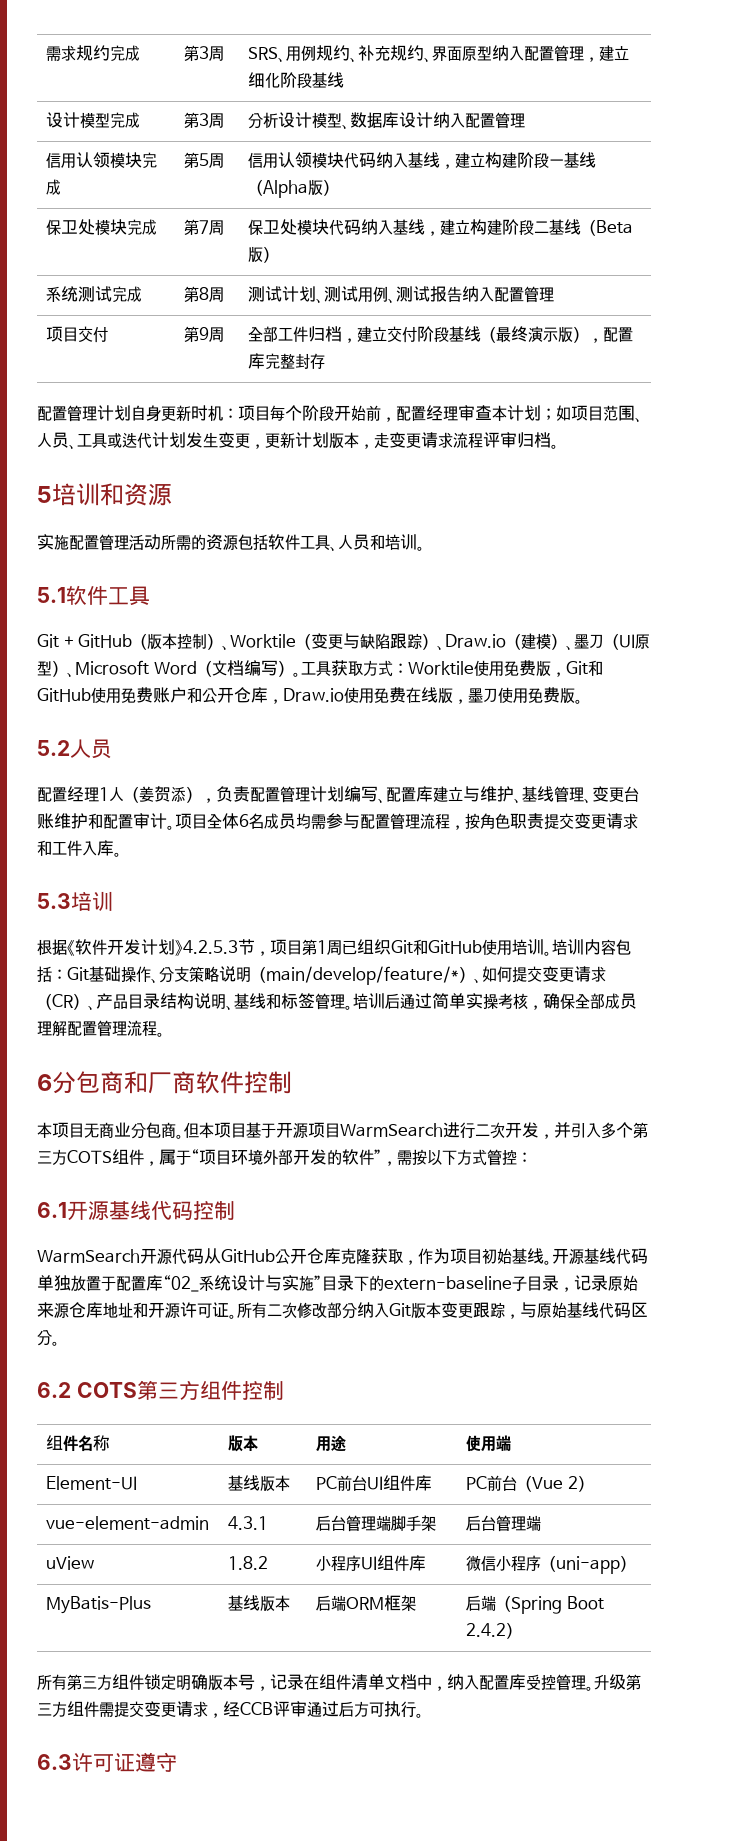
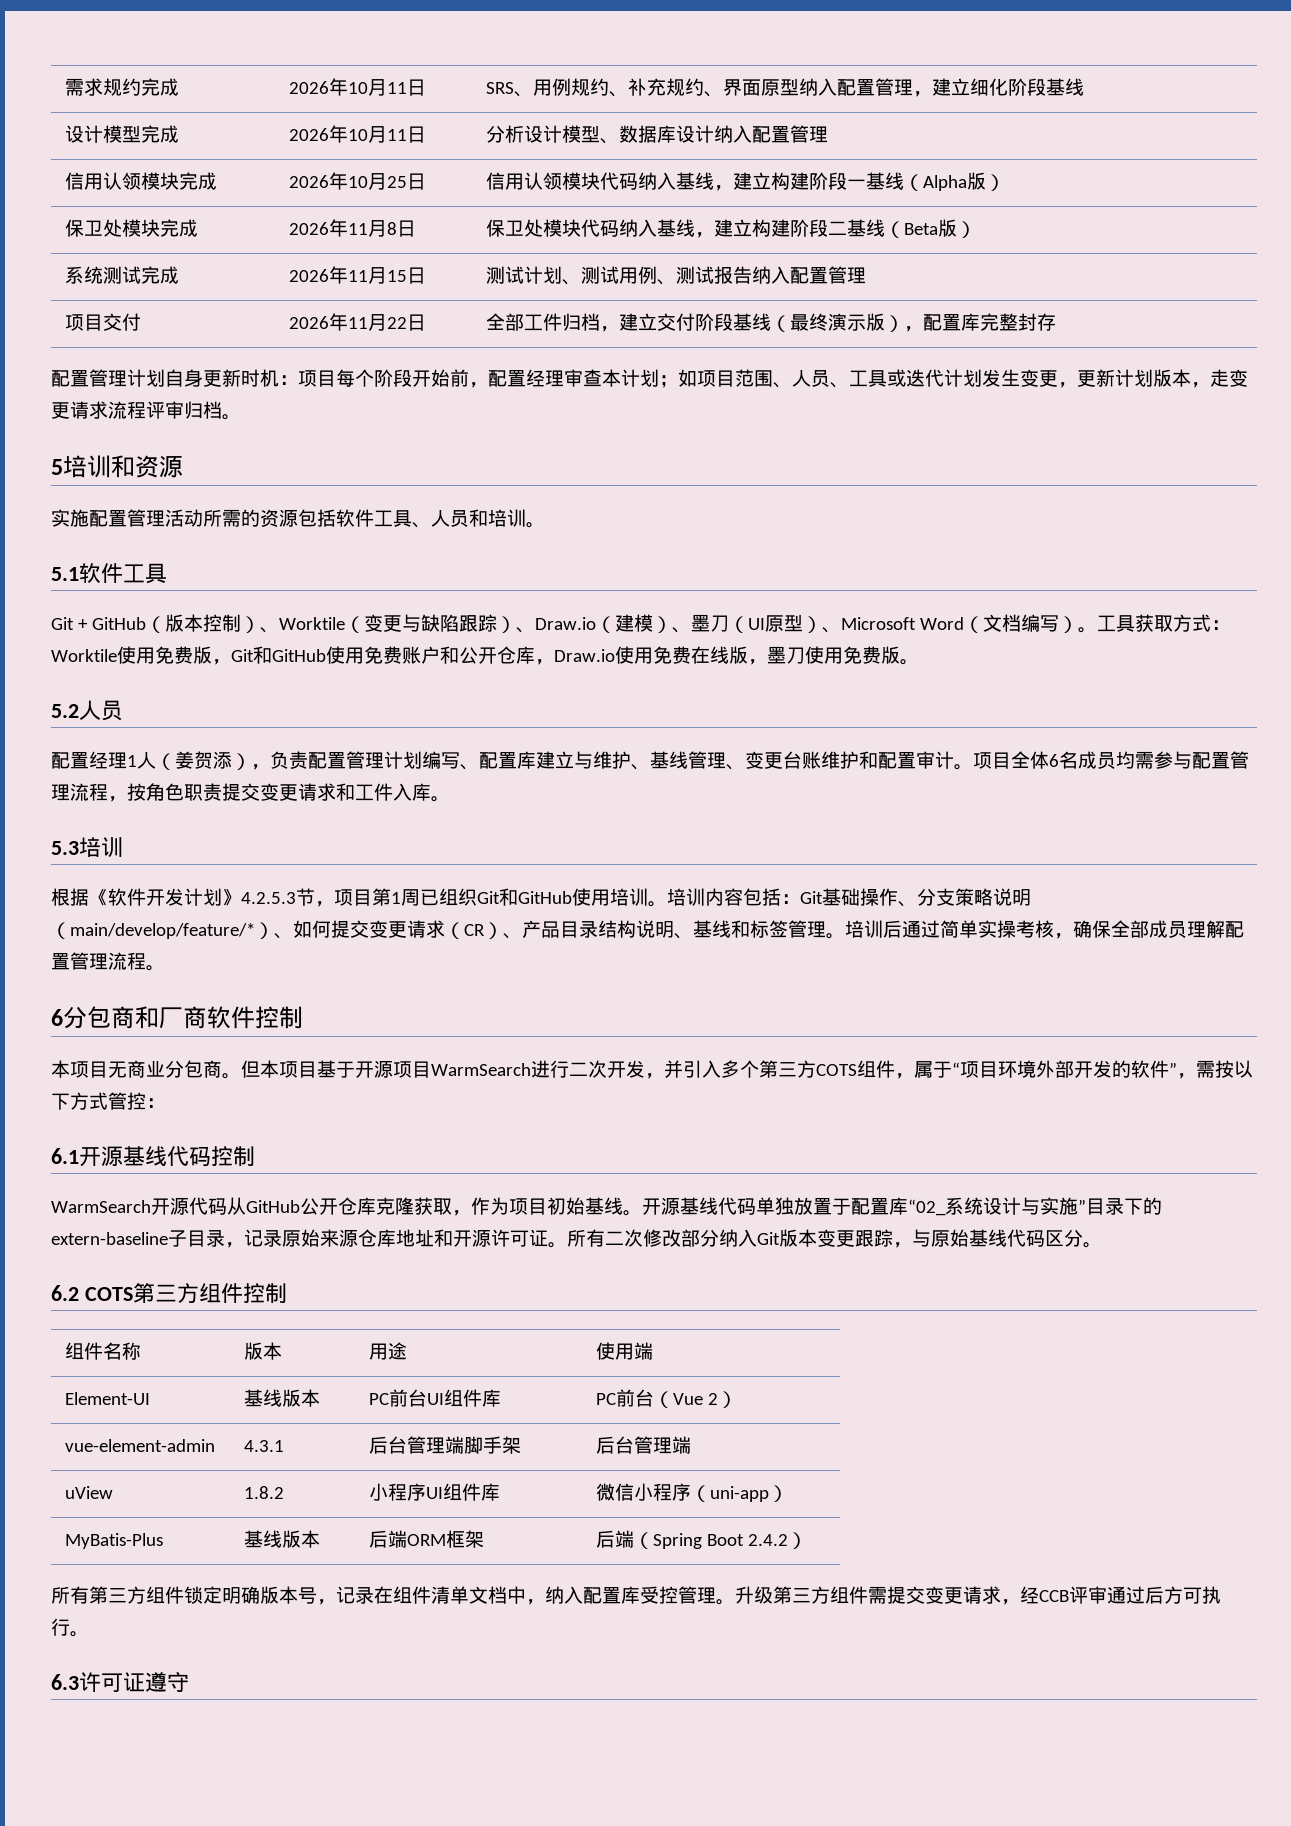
- 需求规约完成 | 第3周 | SRS、用例规约、补充规约、界面原型纳入配置管理，建立细化阶段基线
+ 需求规约完成 | 2026年10月11日 | SRS、用例规约、补充规约、界面原型纳入配置管理，建立细化阶段基线
- 设计模型完成 | 第3周 | 分析设计模型、数据库设计纳入配置管理
+ 设计模型完成 | 2026年10月11日 | 分析设计模型、数据库设计纳入配置管理
- 信用认领模块完成 | 第5周 | 信用认领模块代码纳入基线，建立构建阶段一基线（Alpha版）
+ 信用认领模块完成 | 2026年10月25日 | 信用认领模块代码纳入基线，建立构建阶段一基线（Alpha版）
- 保卫处模块完成 | 第7周 | 保卫处模块代码纳入基线，建立构建阶段二基线（Beta版）
+ 保卫处模块完成 | 2026年11月8日 | 保卫处模块代码纳入基线，建立构建阶段二基线（Beta版）
- 系统测试完成 | 第8周 | 测试计划、测试用例、测试报告纳入配置管理
+ 系统测试完成 | 2026年11月15日 | 测试计划、测试用例、测试报告纳入配置管理
- 项目交付 | 第9周 | 全部工件归档，建立交付阶段基线（最终演示版），配置库完整封存
+ 项目交付 | 2026年11月22日 | 全部工件归档，建立交付阶段基线（最终演示版），配置库完整封存

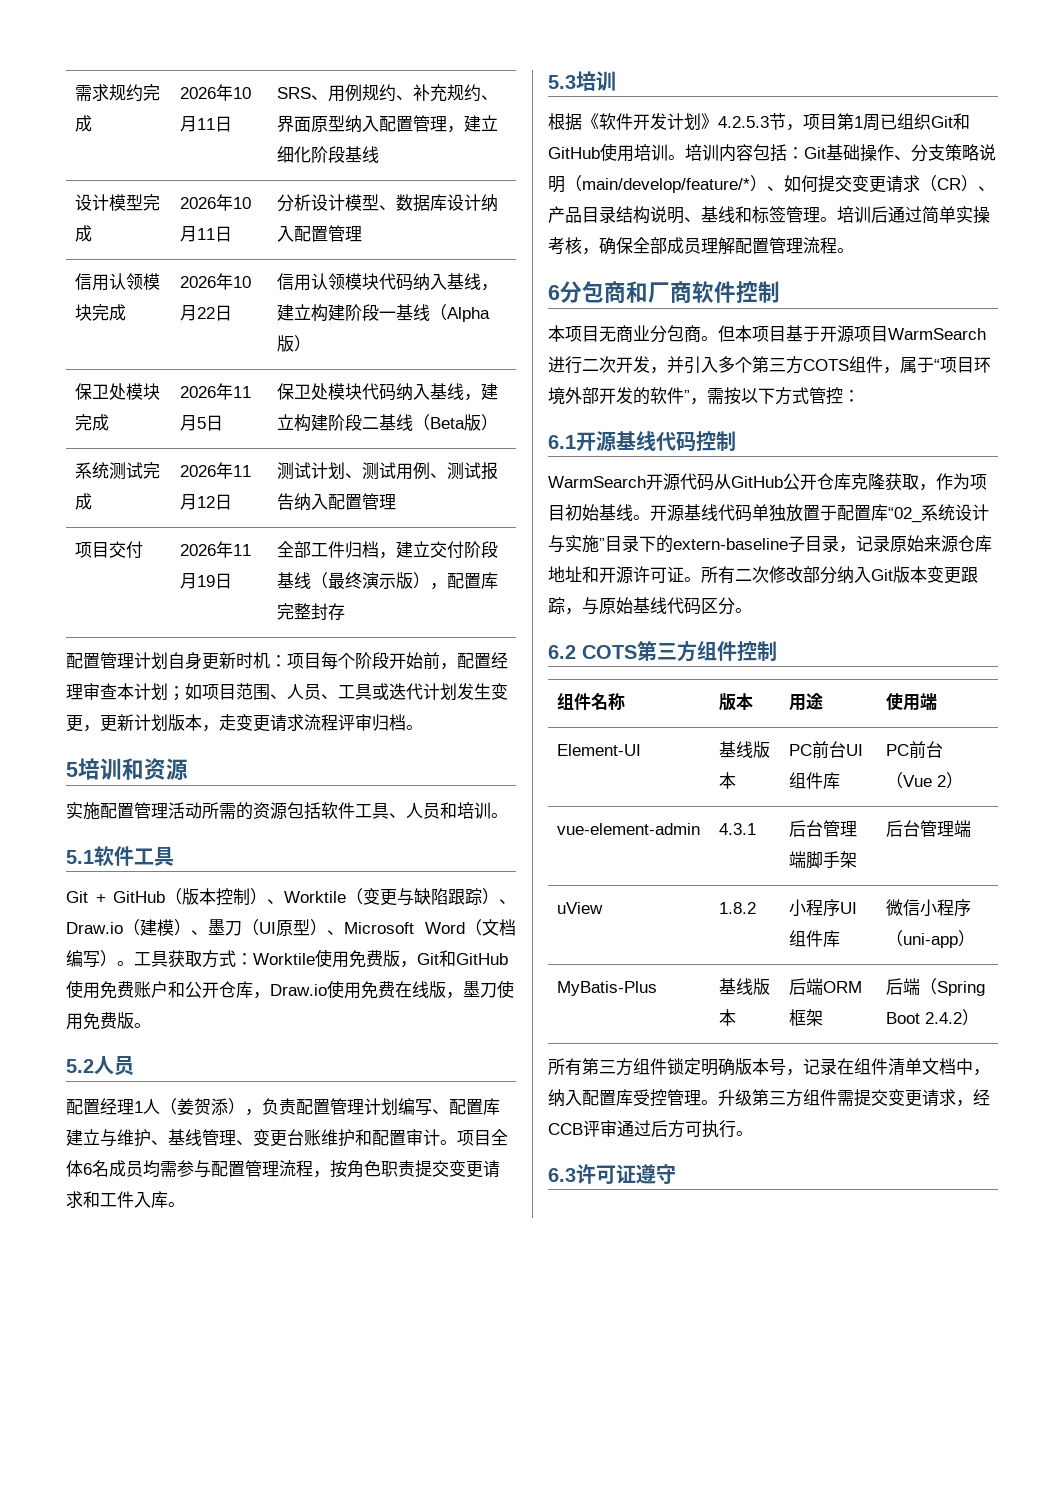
- 信用认领模块完成 | 2026年10月25日 | 信用认领模块代码纳入基线，建立构建阶段一基线（Alpha版）
+ 信用认领模块完成 | 2026年10月22日 | 信用认领模块代码纳入基线，建立构建阶段一基线（Alpha版）
- 保卫处模块完成 | 2026年11月8日 | 保卫处模块代码纳入基线，建立构建阶段二基线（Beta版）
+ 保卫处模块完成 | 2026年11月5日 | 保卫处模块代码纳入基线，建立构建阶段二基线（Beta版）
- 系统测试完成 | 2026年11月15日 | 测试计划、测试用例、测试报告纳入配置管理
+ 系统测试完成 | 2026年11月12日 | 测试计划、测试用例、测试报告纳入配置管理
- 项目交付 | 2026年11月22日 | 全部工件归档，建立交付阶段基线（最终演示版），配置库完整封存
+ 项目交付 | 2026年11月19日 | 全部工件归档，建立交付阶段基线（最终演示版），配置库完整封存

